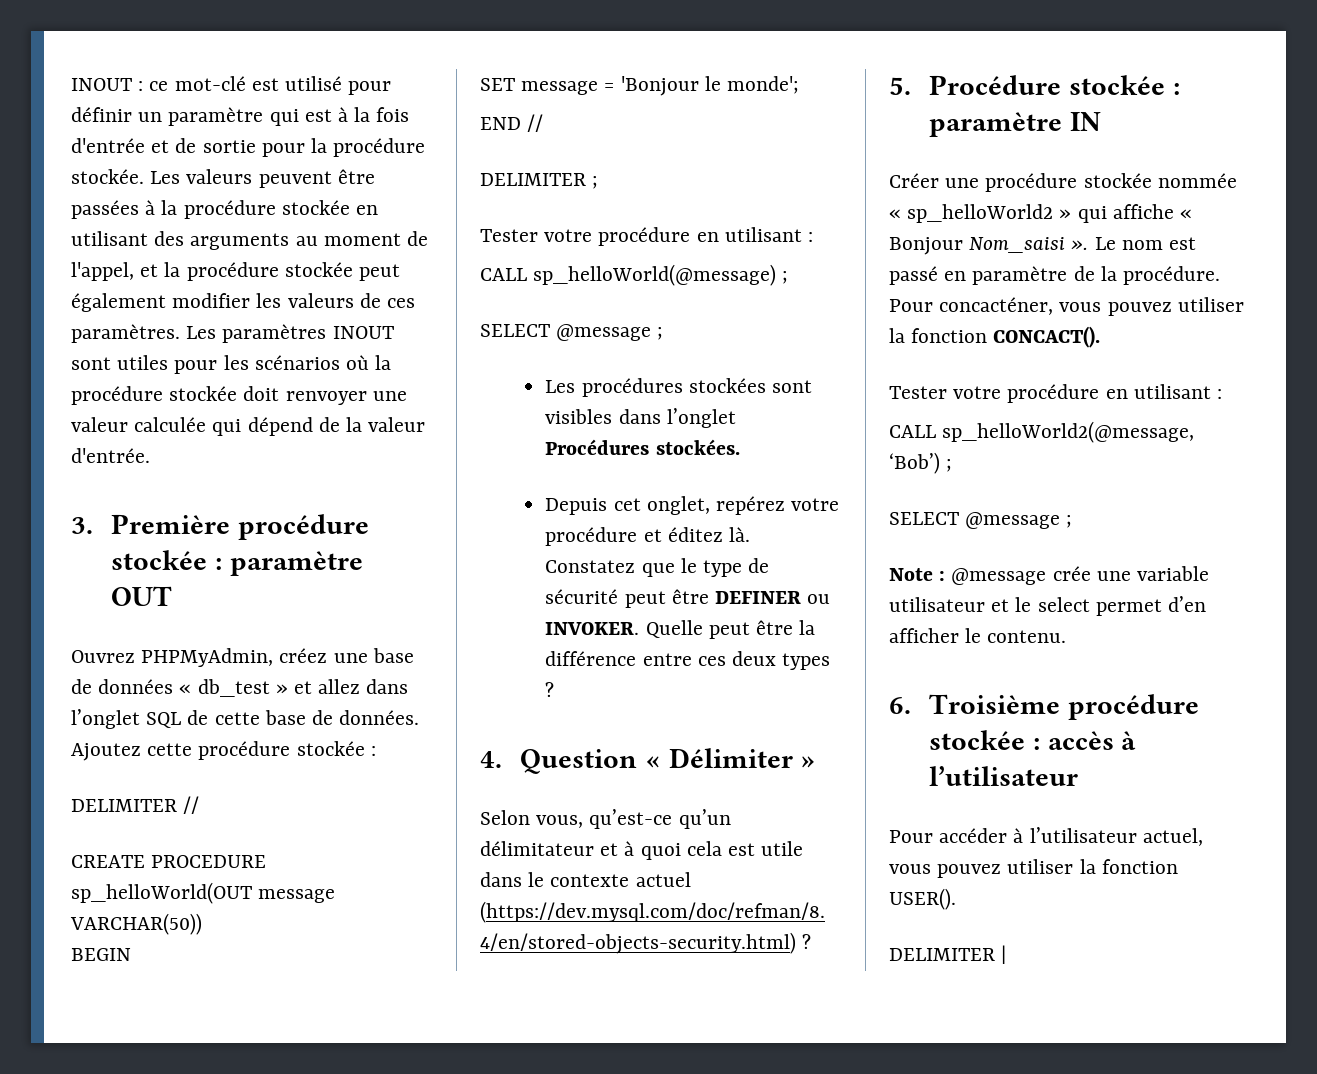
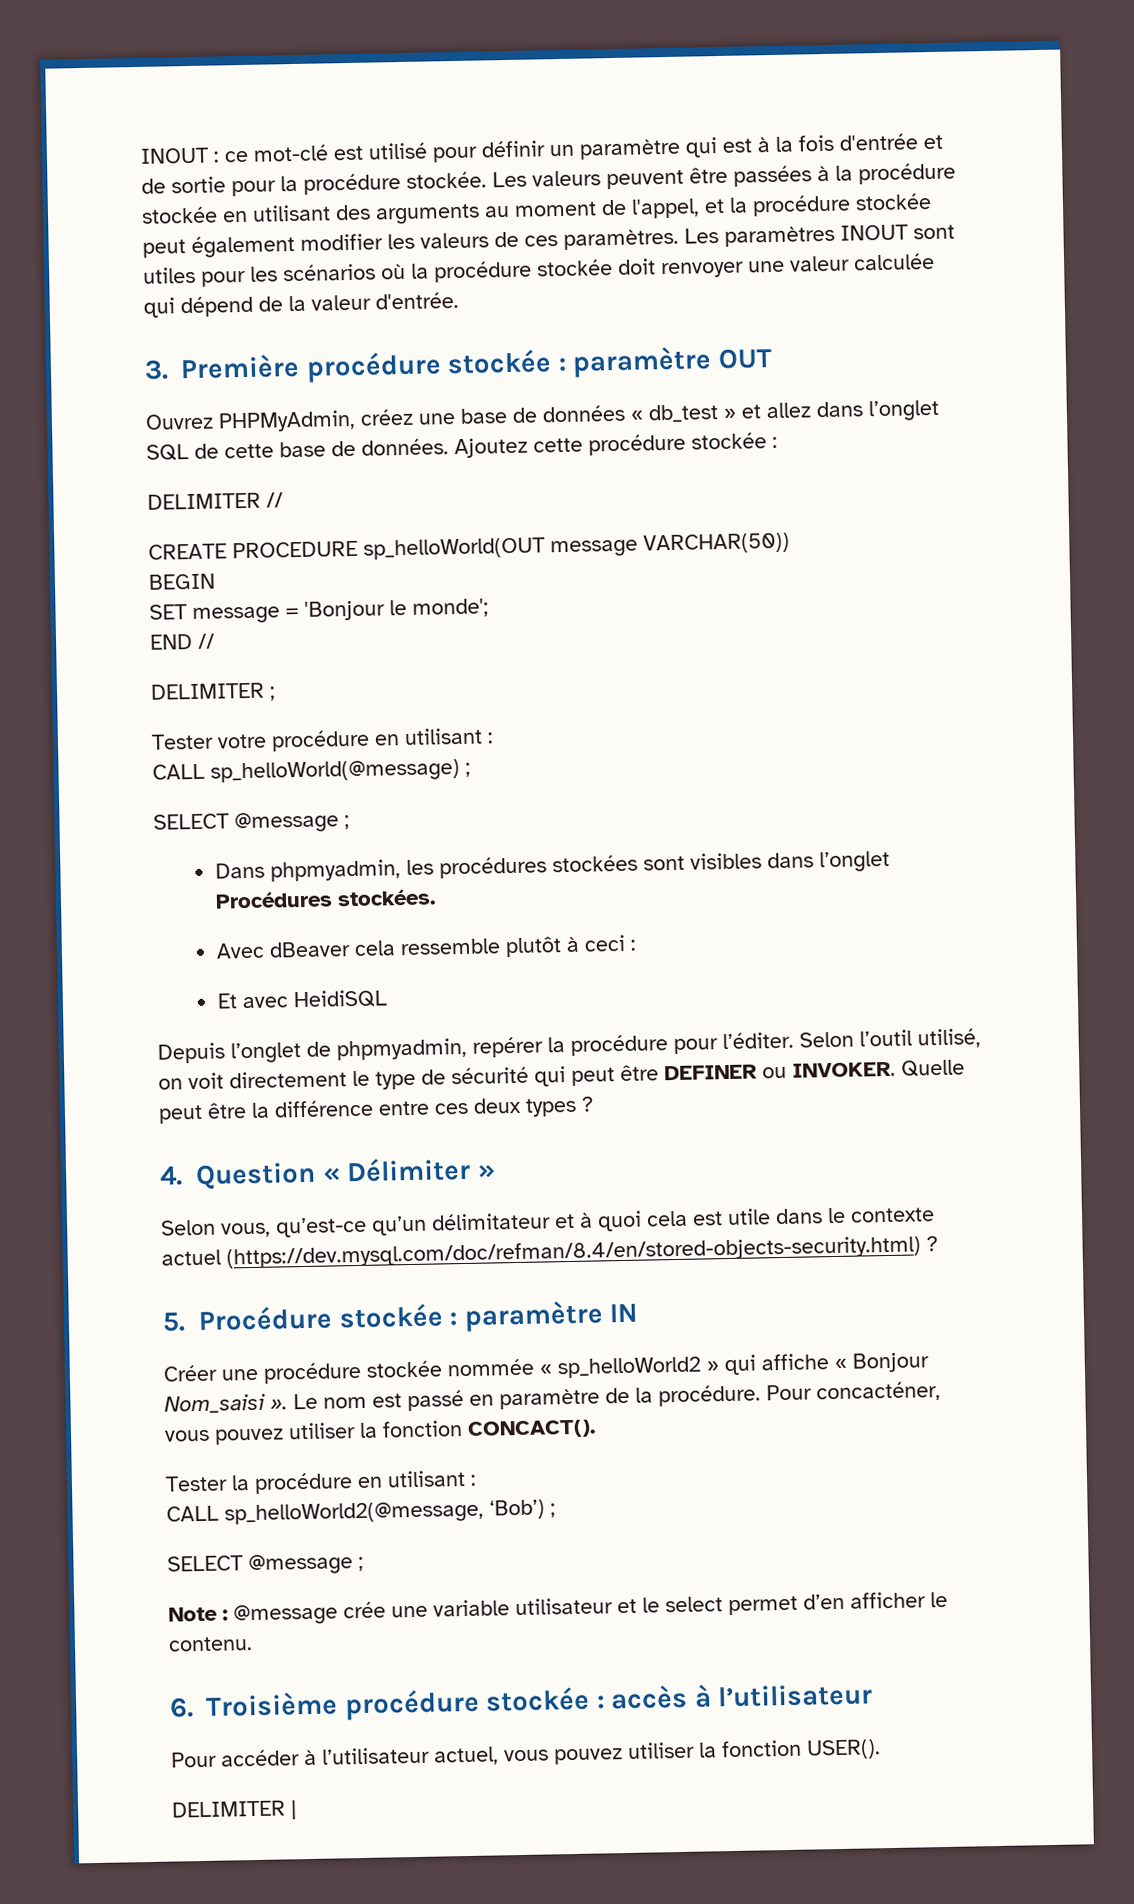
- Les procédures stockées sont visibles dans l’onglet Procédures stockées.
+ Dans phpmyadmin, les procédures stockées sont visibles dans l’onglet Procédures stockées.
- Depuis cet onglet, repérez votre procédure et éditez là. Constatez que le type de sécurité peut être DEFINER ou INVOKER.
+ Avec dBeaver cela ressemble plutôt à ceci :
+ Et avec HeidiSQL
+ Depuis l’onglet de phpmyadmin, repérer la procédure pour l’éditer. Selon l’outil utilisé, on voit directement le type de sécurité qui peut être DEFINER ou INVOKER.
  Pour concacténer, vous pouvez utiliser la fonction CONCACT().
- Tester votre procédure en utilisant :
+ Tester la procédure en utilisant :

